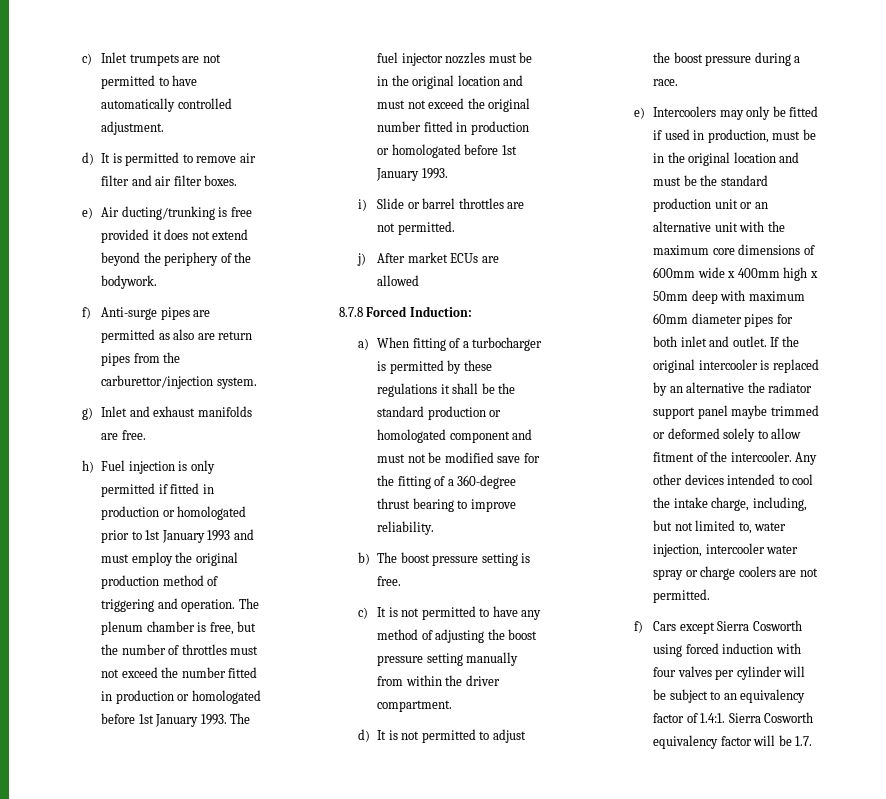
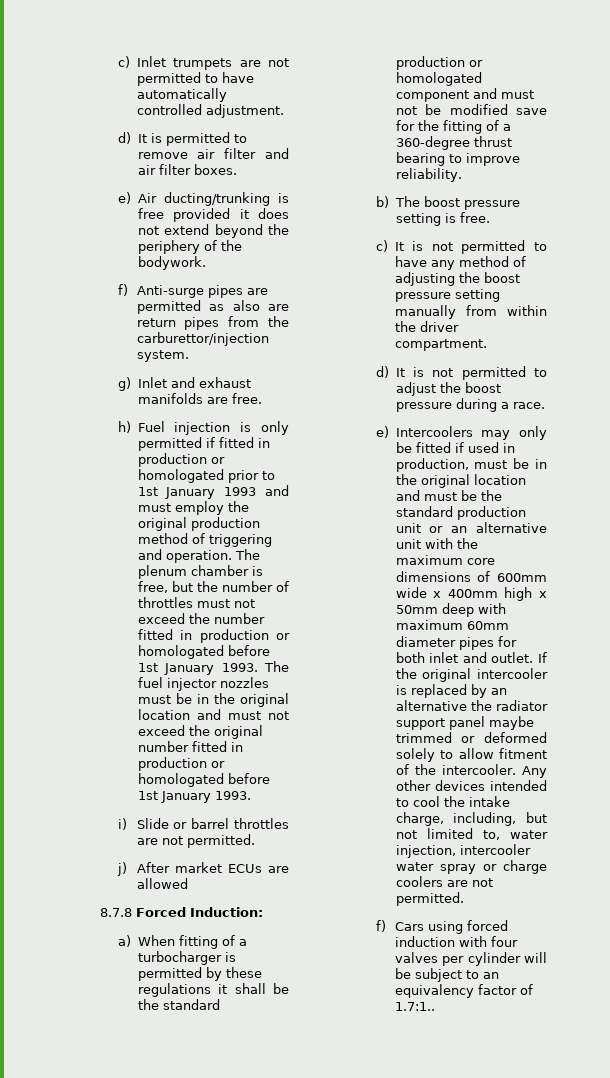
- f) Cars except Sierra Cosworth using forced induction with four valves per cylinder will be subject to an equivalency factor of 1.4:1. Sierra Cosworth equivalency factor will be 1.7.
+ f) Cars using forced induction with four valves per cylinder will be subject to an equivalency factor of 1.7:1..

